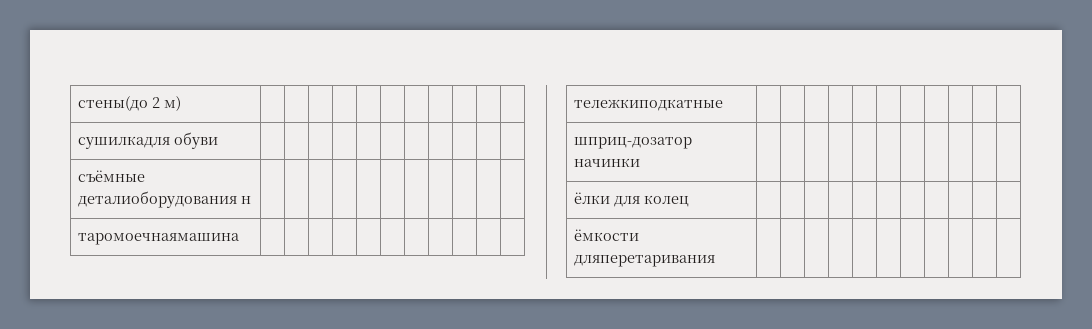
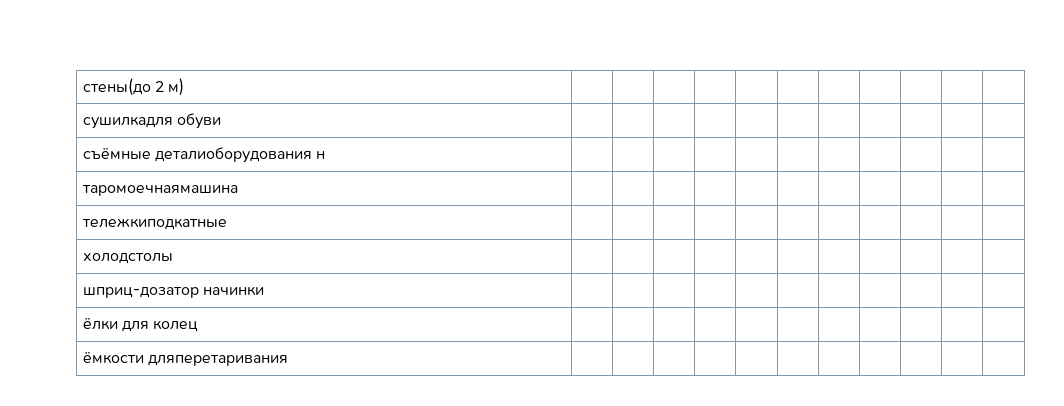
+ холодстолы | | | | | | | | | | |

